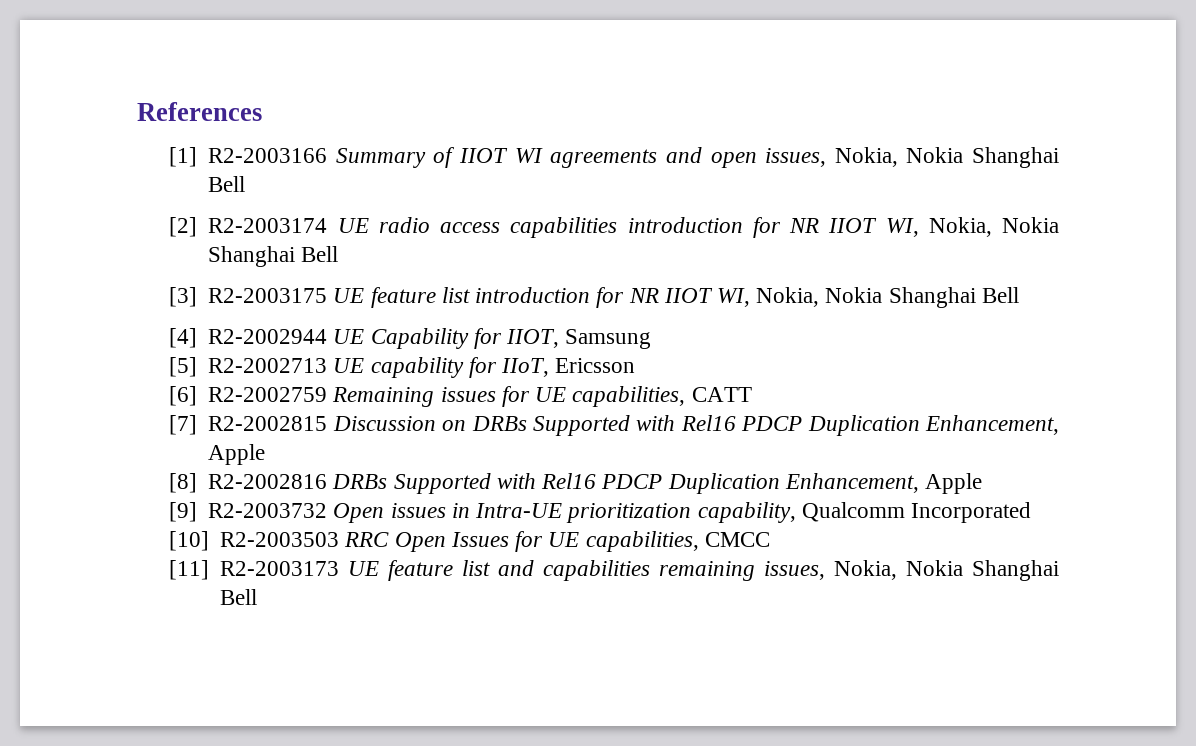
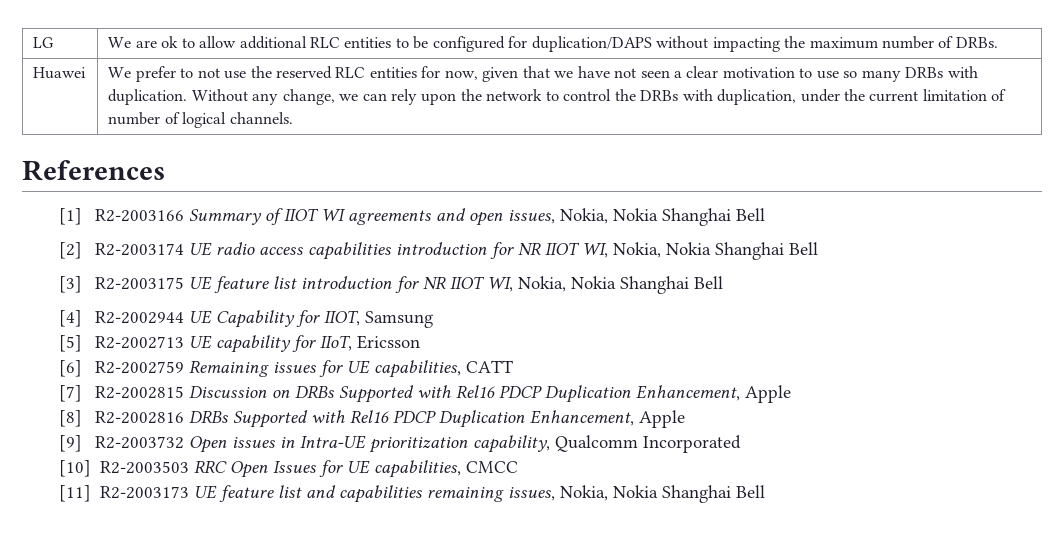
+ LG | We are ok to allow additional RLC entities to be configured for duplication/DAPS without impacting the maximum number of DRBs.
+ Huawei | We prefer to not use the reserved RLC entities for now, given that we have not seen a clear motivation to use so many DRBs with duplication. Without any change, we can rely upon the network to control the DRBs with duplication, under the current limitation of number of logical channels.

